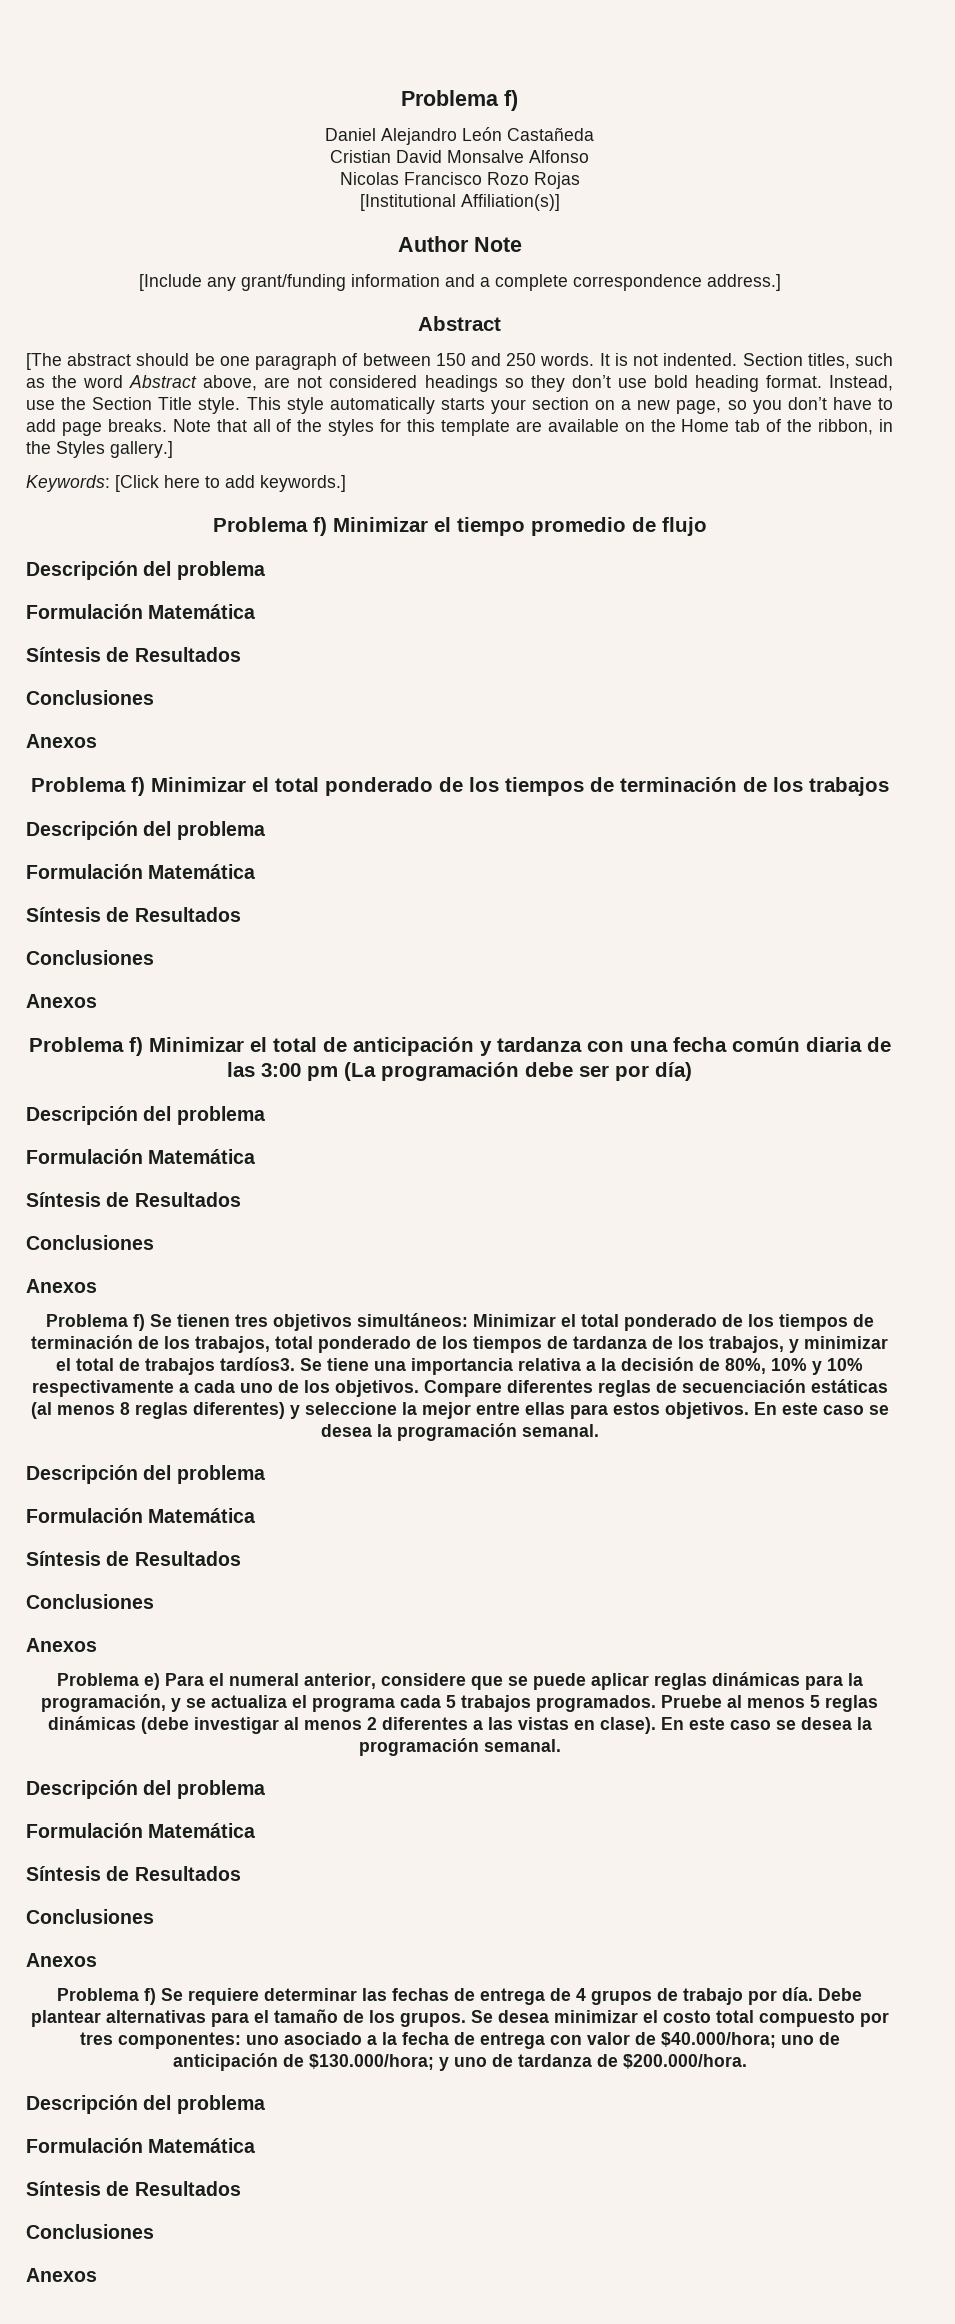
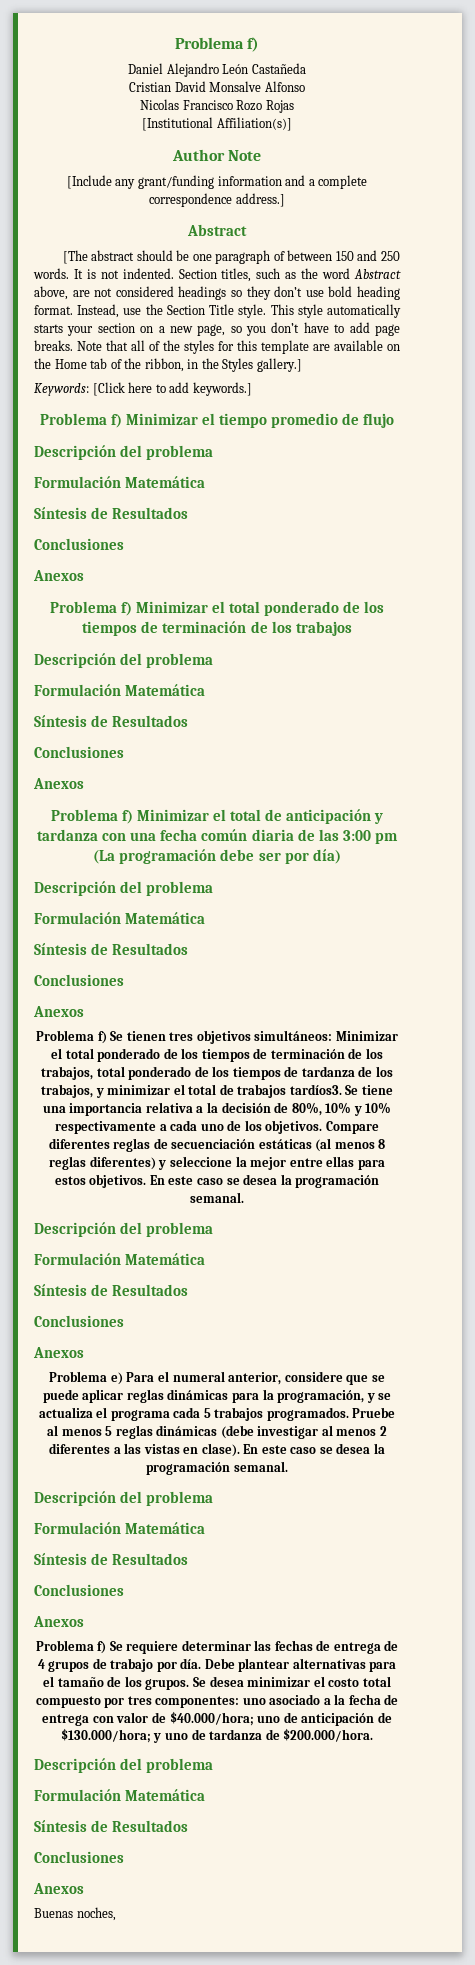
+ Buenas noches,

